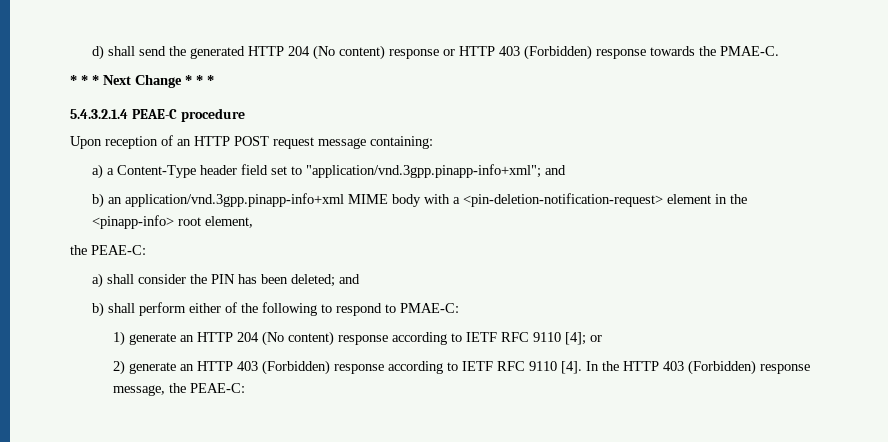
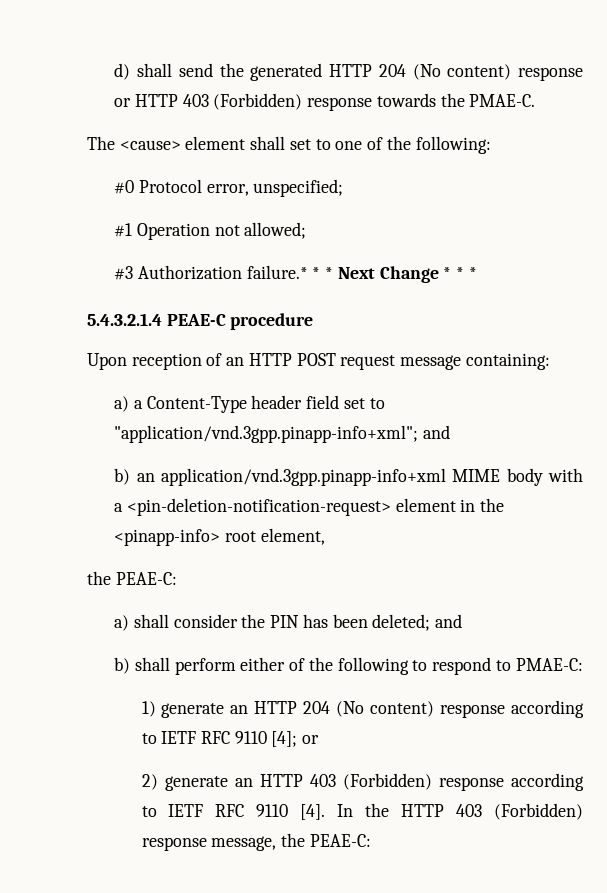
- * * * Next Change * * *
+ The <cause> element shall set to one of the following:
+ #0 Protocol error, unspecified;
+ #1 Operation not allowed;
+ #3 Authorization failure.* * * Next Change * * *

